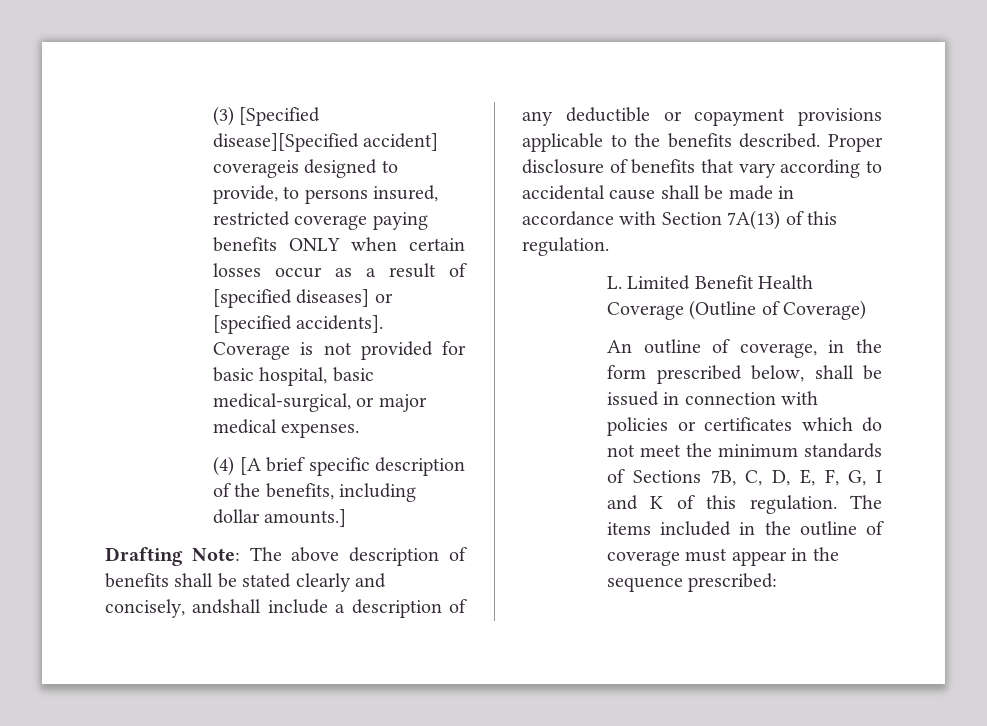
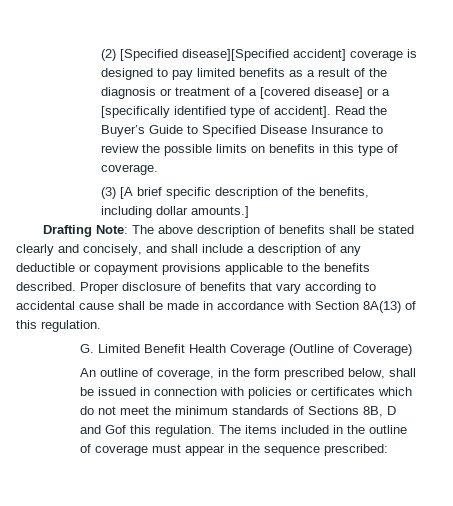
- (3) [Specified disease][Specified accident] coverageis designed to provide, to persons insured, restricted coverage paying benefits ONLY when certain losses occur as a result of [specified diseases] or [specified accidents]. Coverage is not provided for basic hospital, basic medical-surgical, or major medical expenses.
- (4) [A brief specific description of the benefits, including dollar amounts.]
+ (2) [Specified disease][Specified accident] coverage is designed to pay limited benefits as a result of the diagnosis or treatment of a [covered disease] or a [specifically identified type of accident]. Read the Buyer’s Guide to Specified Disease Insurance to review the possible limits on benefits in this type of coverage.
+ (3) [A brief specific description of the benefits, including dollar amounts.]
- Drafting Note: The above description of benefits shall be stated clearly and concisely, andshall include a description of any deductible or copayment provisions applicable to the benefits described.
+ Drafting Note: The above description of benefits shall be stated clearly and concisely, and shall include a description of any deductible or copayment provisions applicable to the benefits described.
- Proper disclosure of benefits that vary according to accidental cause shall be made in accordance with Section 7A(13) of this regulation.
+ Proper disclosure of benefits that vary according to accidental cause shall be made in accordance with Section 8A(13) of this regulation.
- L. Limited Benefit Health Coverage (Outline of Coverage)
+ G. Limited Benefit Health Coverage (Outline of Coverage)
- An outline of coverage, in the form prescribed below, shall be issued in connection with policies or certificates which do not meet the minimum standards of Sections 7B, C, D, E, F, G, I and K of this regulation.
+ An outline of coverage, in the form prescribed below, shall be issued in connection with policies or certificates which do not meet the minimum standards of Sections 8B, D and Gof this regulation.

